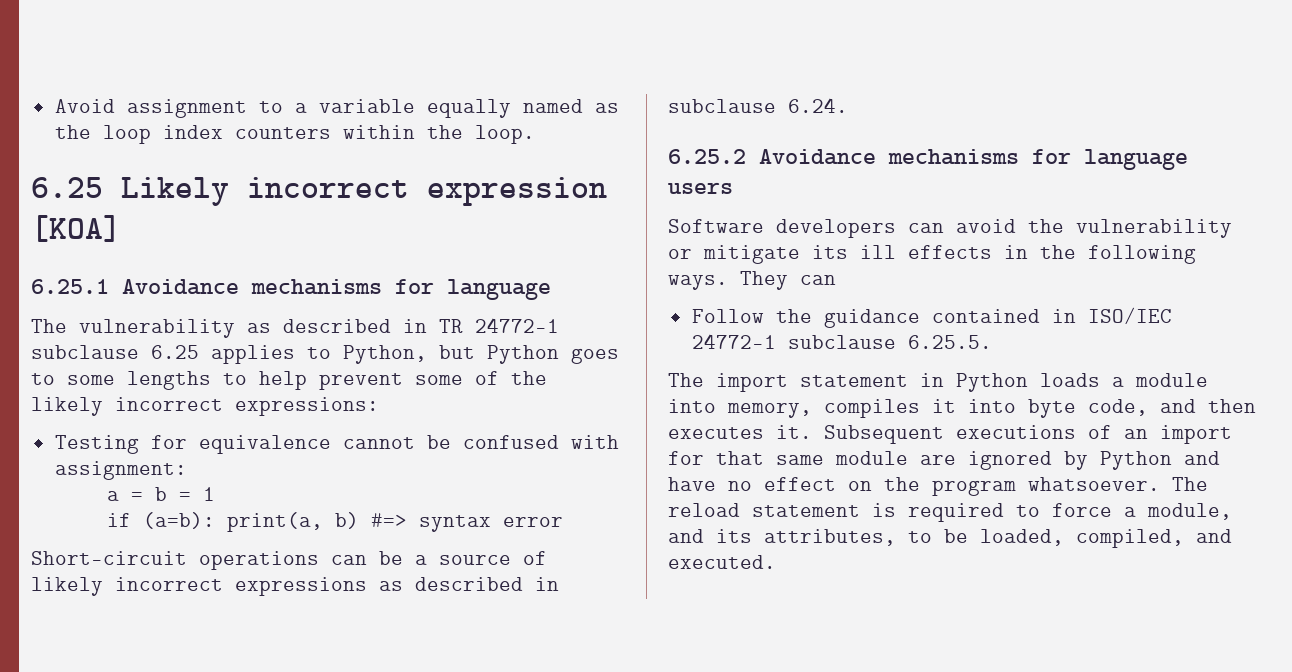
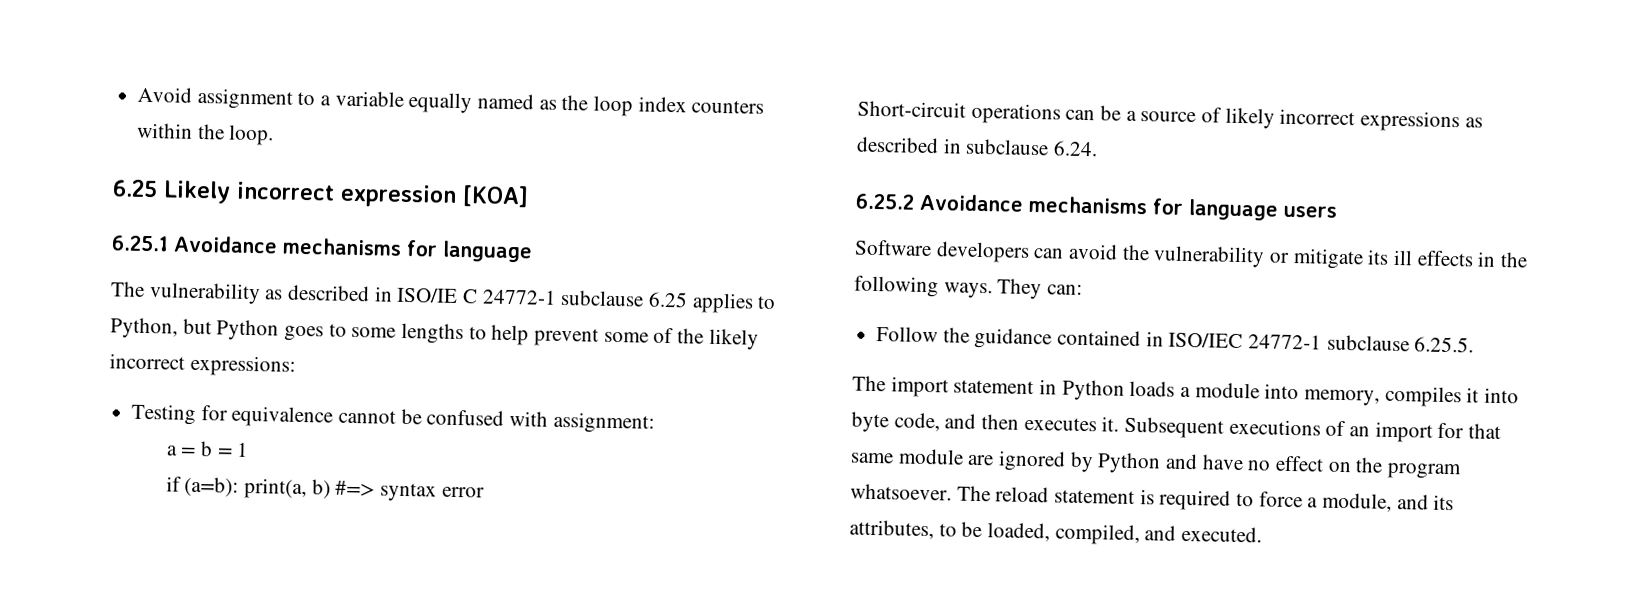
- The vulnerability as described in TR 24772-1 subclause 6.25 applies to Python, but Python goes to some lengths to help prevent some of the likely incorrect expressions:
+ The vulnerability as described in ISO/IE C 24772-1 subclause 6.25 applies to Python, but Python goes to some lengths to help prevent some of the likely incorrect expressions:
- They can
+ They can:

